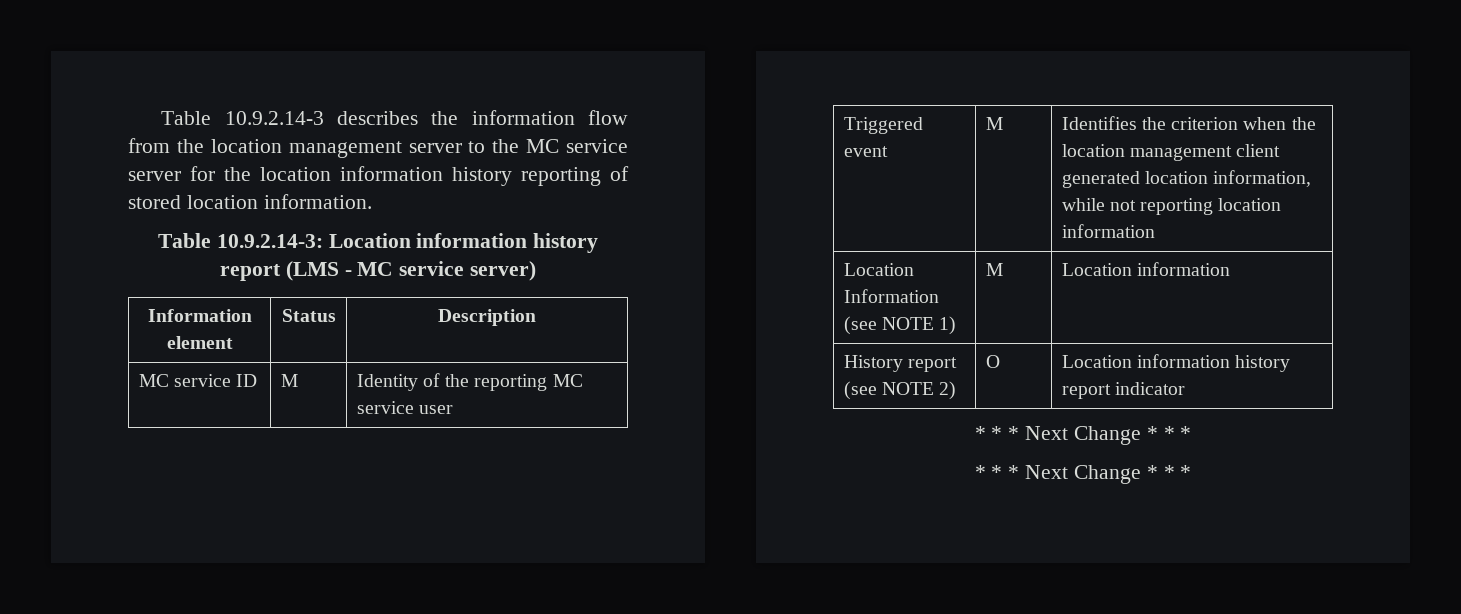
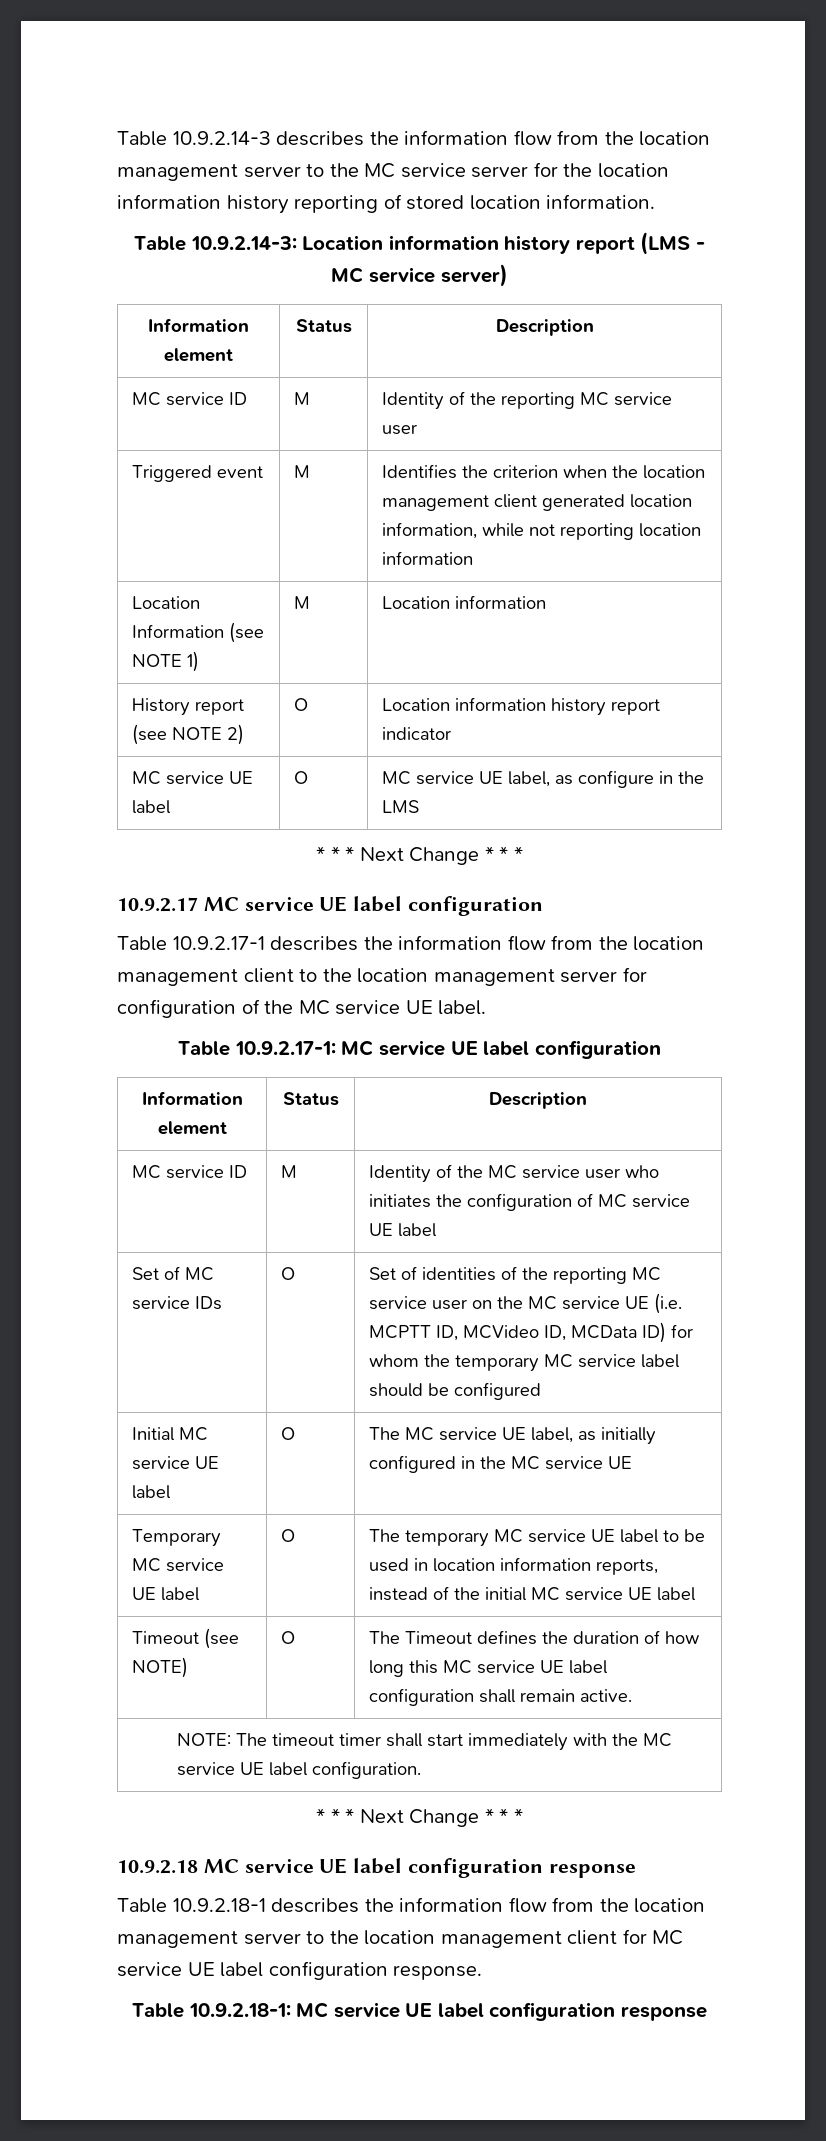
  History report (see NOTE 2) | O | Location information history report indicator
+ MC service UE label | O | MC service UE label, as configure in the LMS
  * * * Next Change * * *
+ 10.9.2.17 MC service UE label configuration
+ Table 10.9.2.17-1 describes the information flow from the location management client to the location management server for configuration of the MC service UE label.
+ Table 10.9.2.17-1: MC service UE label configuration
+ Information element | Status | Description
+ MC service ID | M | Identity of the MC service user who initiates the configuration of MC service UE label
+ Set of MC service IDs | O | Set of identities of the reporting MC service user on the MC service UE (i.e. MCPTT ID, MCVideo ID, MCData ID) for whom the temporary MC service label should be configured
+ Initial MC service UE label | O | The MC service UE label, as initially configured in the MC service UE
+ Temporary MC service UE label | O | The temporary MC service UE label to be used in location information reports, instead of the initial MC service UE label
+ Timeout (see NOTE) | O | The Timeout defines the duration of how long this MC service UE label configuration shall remain active.
+ NOTE: The timeout timer shall start immediately with the MC service UE label configuration.
  * * * Next Change * * *
+ 10.9.2.18 MC service UE label configuration response
+ Table 10.9.2.18-1 describes the information flow from the location management server to the location management client for MC service UE label configuration response.
+ Table 10.9.2.18-1: MC service UE label configuration response

